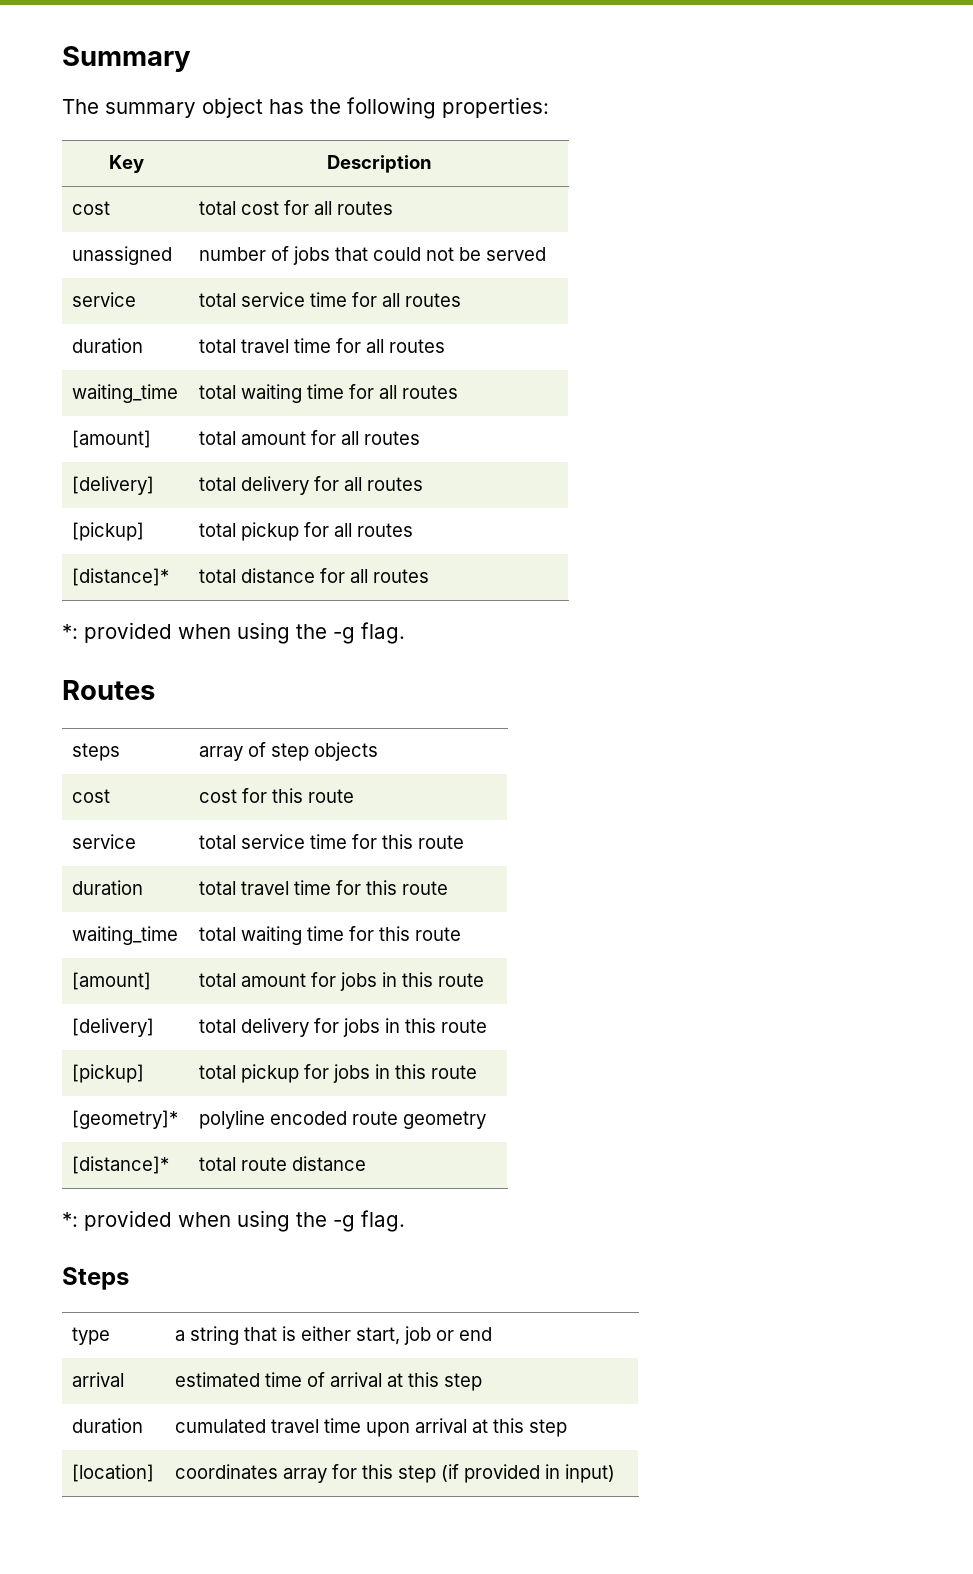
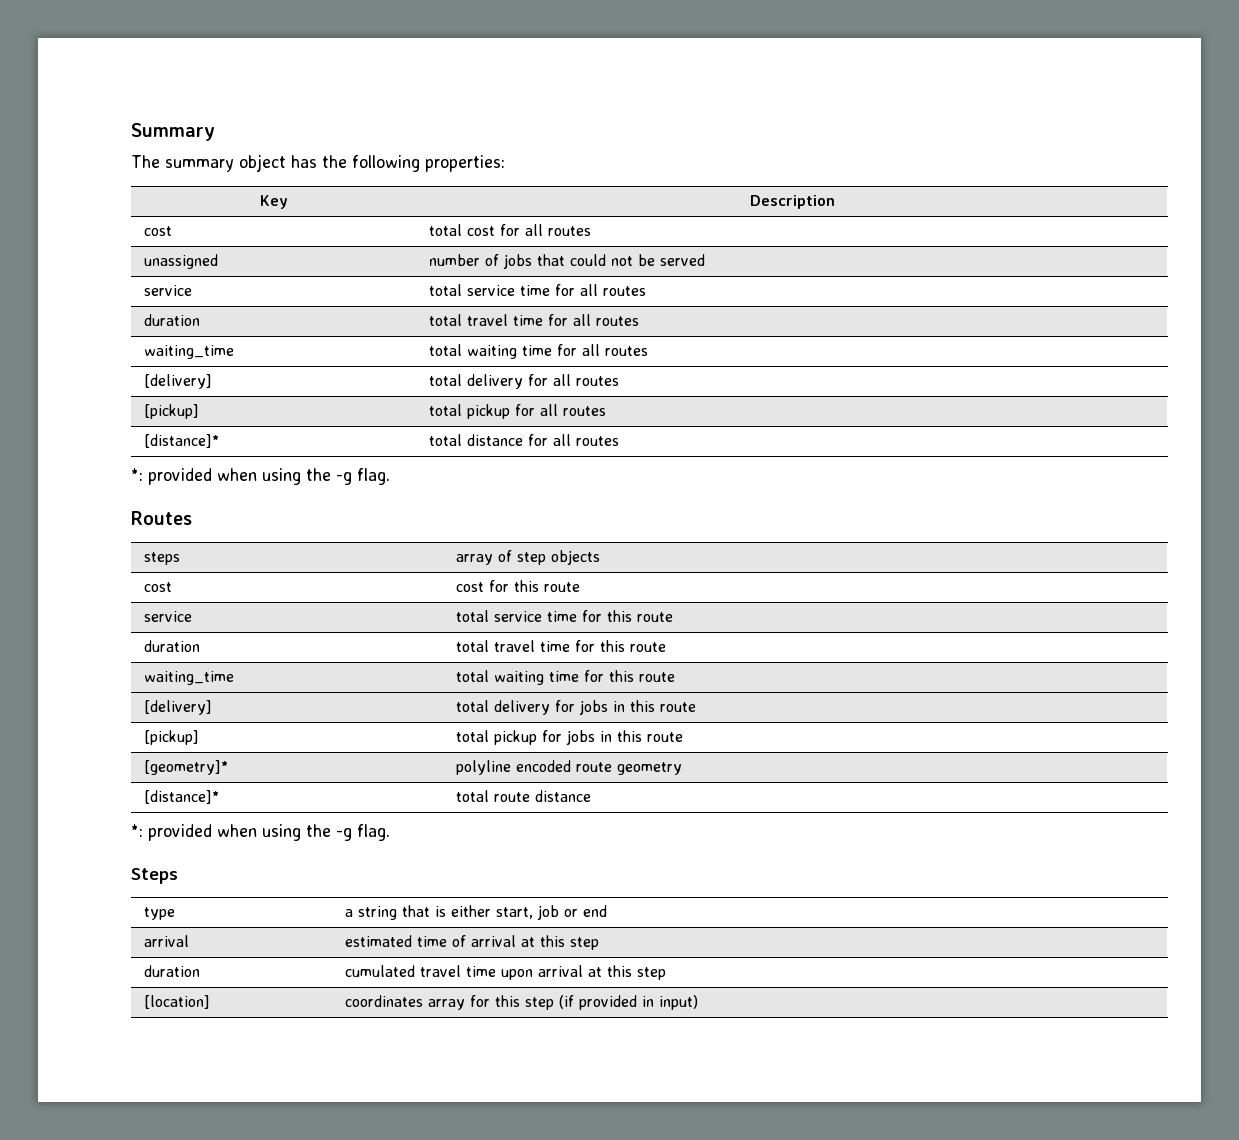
- [amount] | total amount for all routes
- [amount] | total amount for jobs in this route

